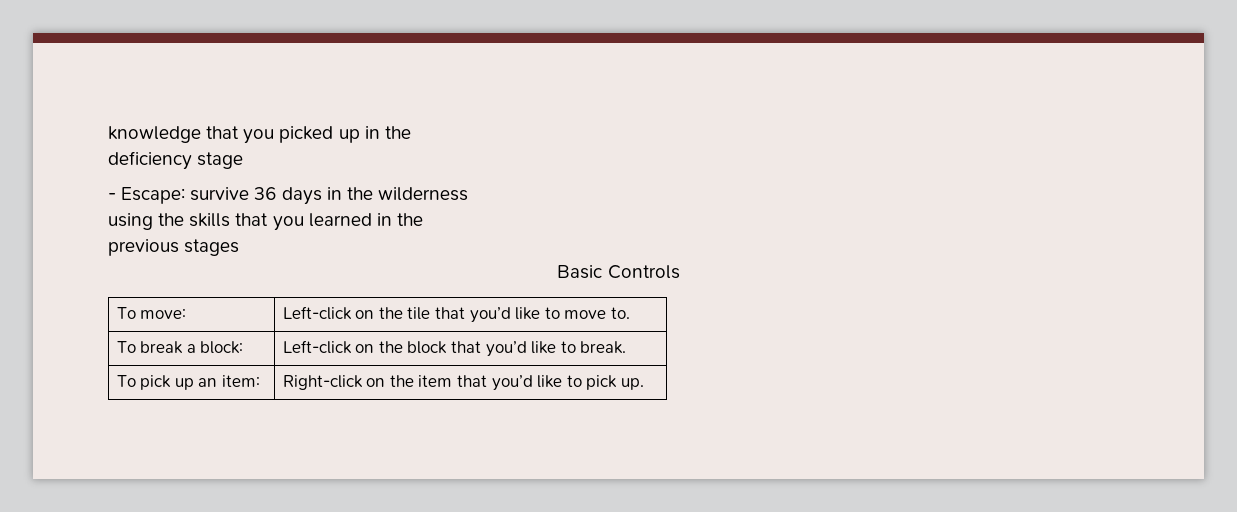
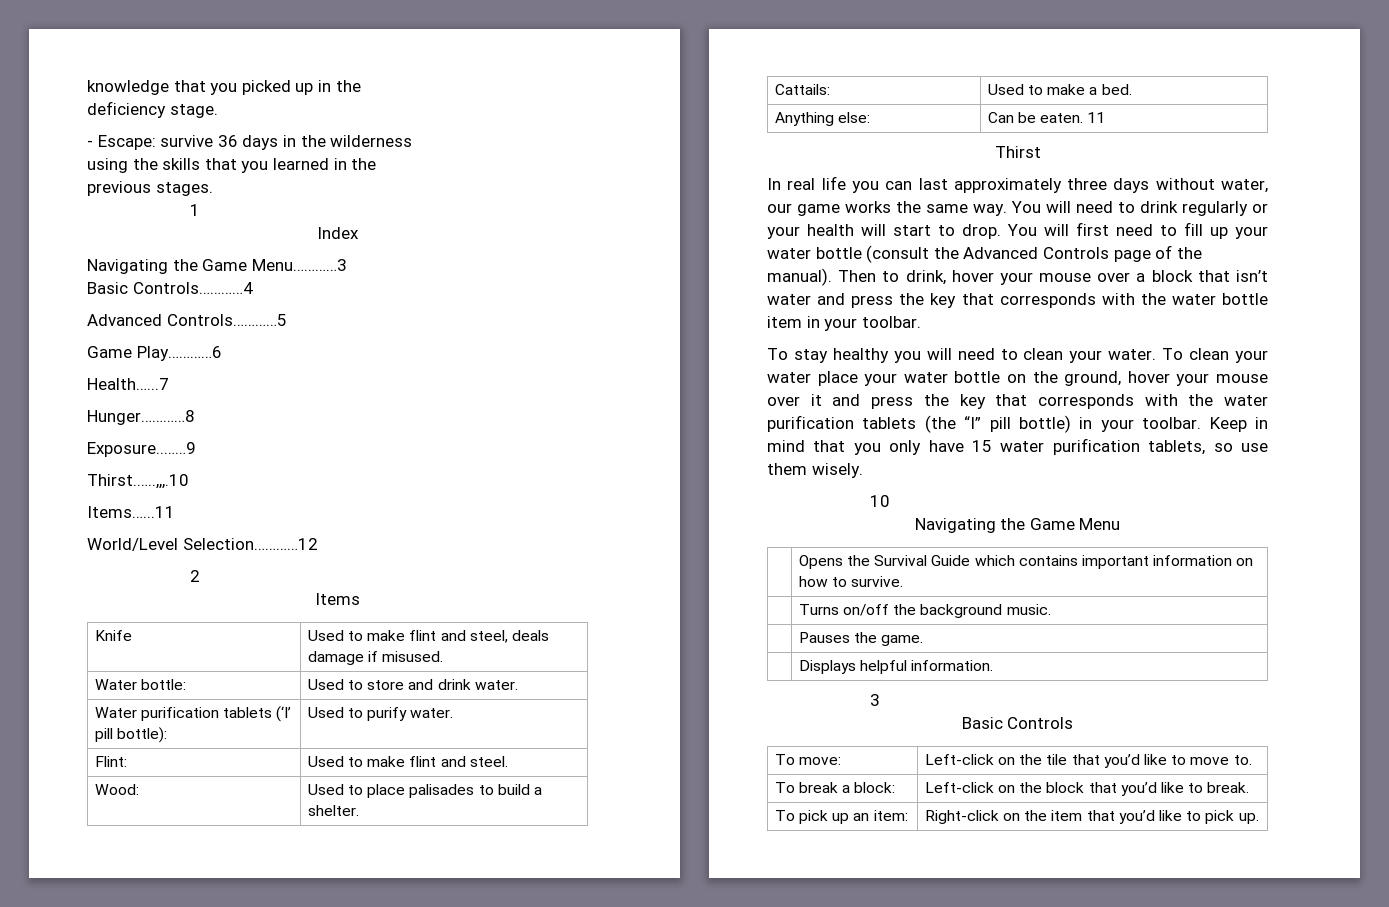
- deficiency stage
+ deficiency stage.
- previous stages
+ previous stages.
+ 1
+ Index
+ Navigating the Game Menu…………3
+ Basic Controls…………4
+ Advanced Controls…………5
+ Game Play…………6
+ Health…...7
+ Hunger…………8
+ Exposure..……9
+ Thirst.…..,,,.10
+ Items…...11
+ World/Level Selection…………12
+ 2
+ Items
+ Knife | Used to make flint and steel, deals damage if misused.
+ Water bottle: | Used to store and drink water.
+ Water purification tablets (‘I’ pill bottle): | Used to purify water.
+ Flint: | Used to make flint and steel.
+ Wood: | Used to place palisades to build a shelter.
+ Cattails: | Used to make a bed.
+ Anything else: | Can be eaten. 11
+ Thirst
+ In real life you can last approximately three days without water, our game works the same way. You will need to drink regularly or your health will start to drop. You will first need to fill up your water bottle (consult the Advanced Controls page of the manual). Then to drink, hover your mouse over a block that isn’t water and press the key that corresponds with the water bottle item in your toolbar.
+ To stay healthy you will need to clean your water. To clean your water place your water bottle on the ground, hover your mouse over it and press the key that corresponds with the water purification tablets (the “I” pill bottle) in your toolbar. Keep in mind that you only have 15 water purification tablets, so use them wisely.
+ 10
+ Navigating the Game Menu
+ | Opens the Survival Guide which contains important information on how to survive.
+ | Turns on/off the background music.
+ | Pauses the game.
+ | Displays helpful information.
+ 3

